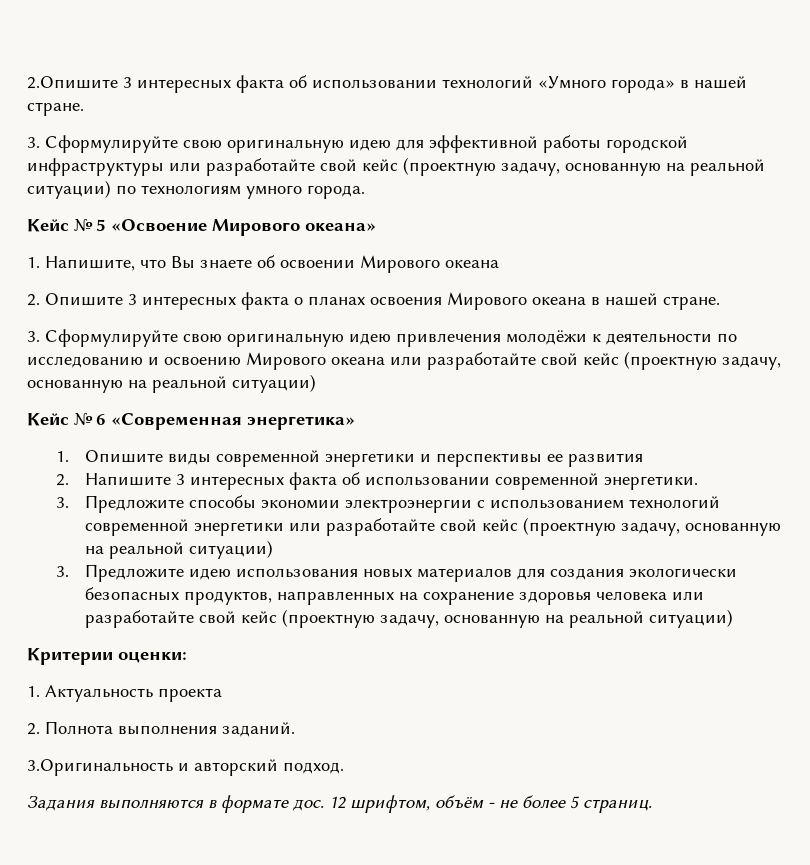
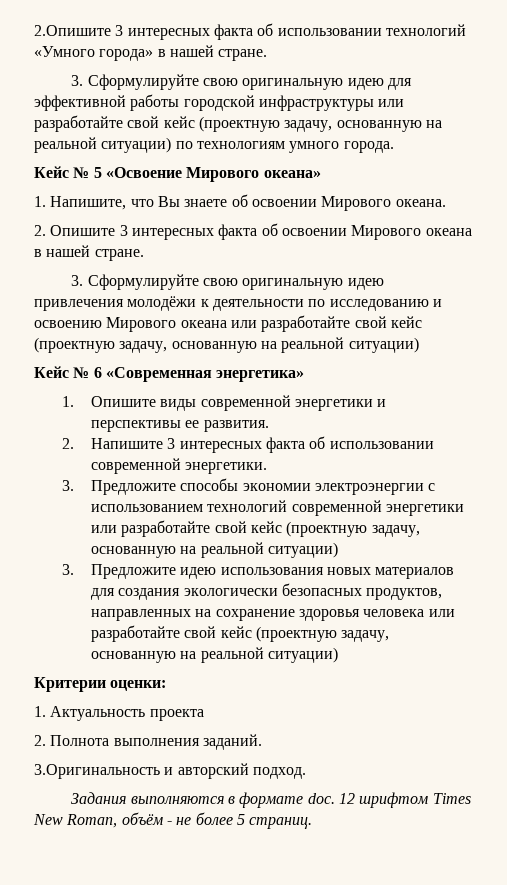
- 1. Напишите, что Вы знаете об освоении Мирового океана
+ 1. Напишите, что Вы знаете об освоении Мирового океана.
- 2. Опишите 3 интересных факта о планах освоения Мирового океана в нашей стране.
+ 2. Опишите 3 интересных факта об освоении Мирового океана в нашей стране.
- 1. Опишите виды современной энергетики и перспективы ее развития
+ 1. Опишите виды современной энергетики и перспективы ее развития.
- Задания выполняются в формате дос. 12 шрифтом, объём - не более 5 страниц.
+ Задания выполняются в формате doc. 12 шрифтом Times New Roman, объём - не более 5 страниц.

